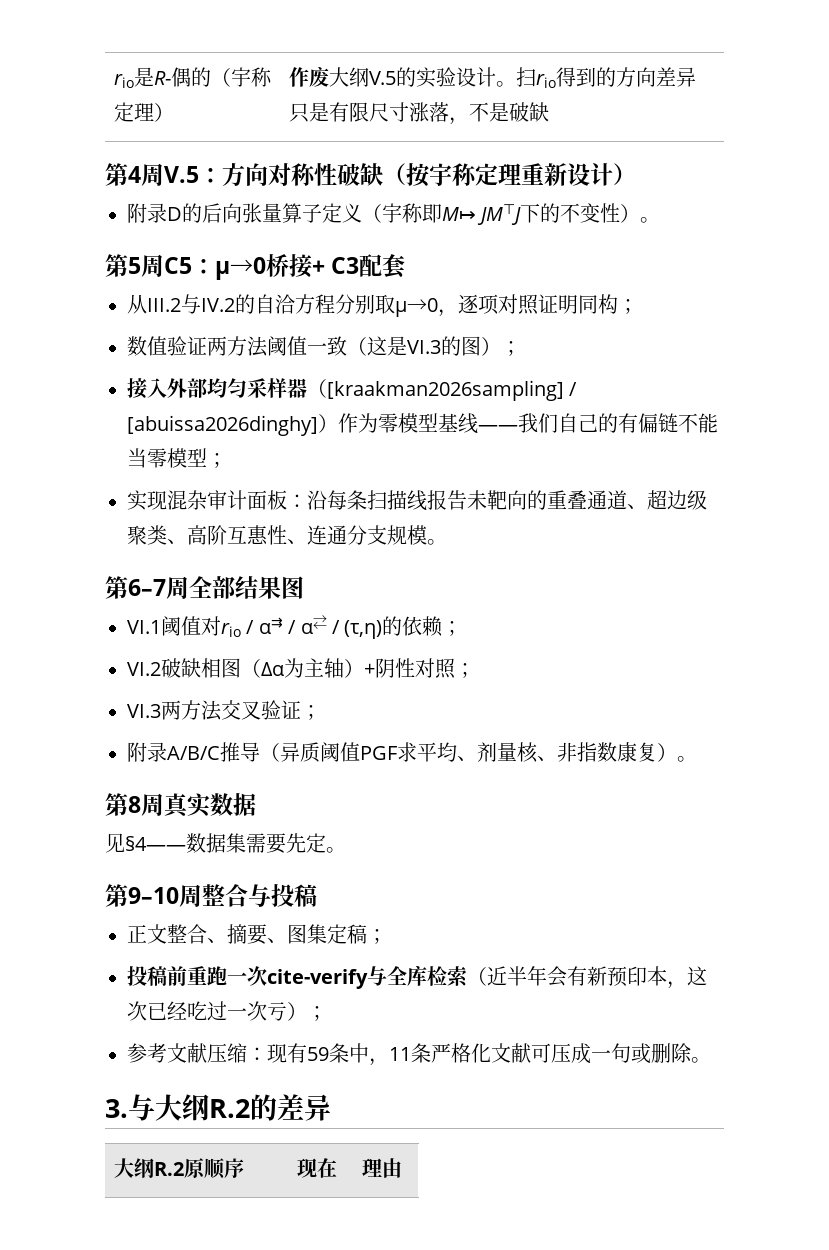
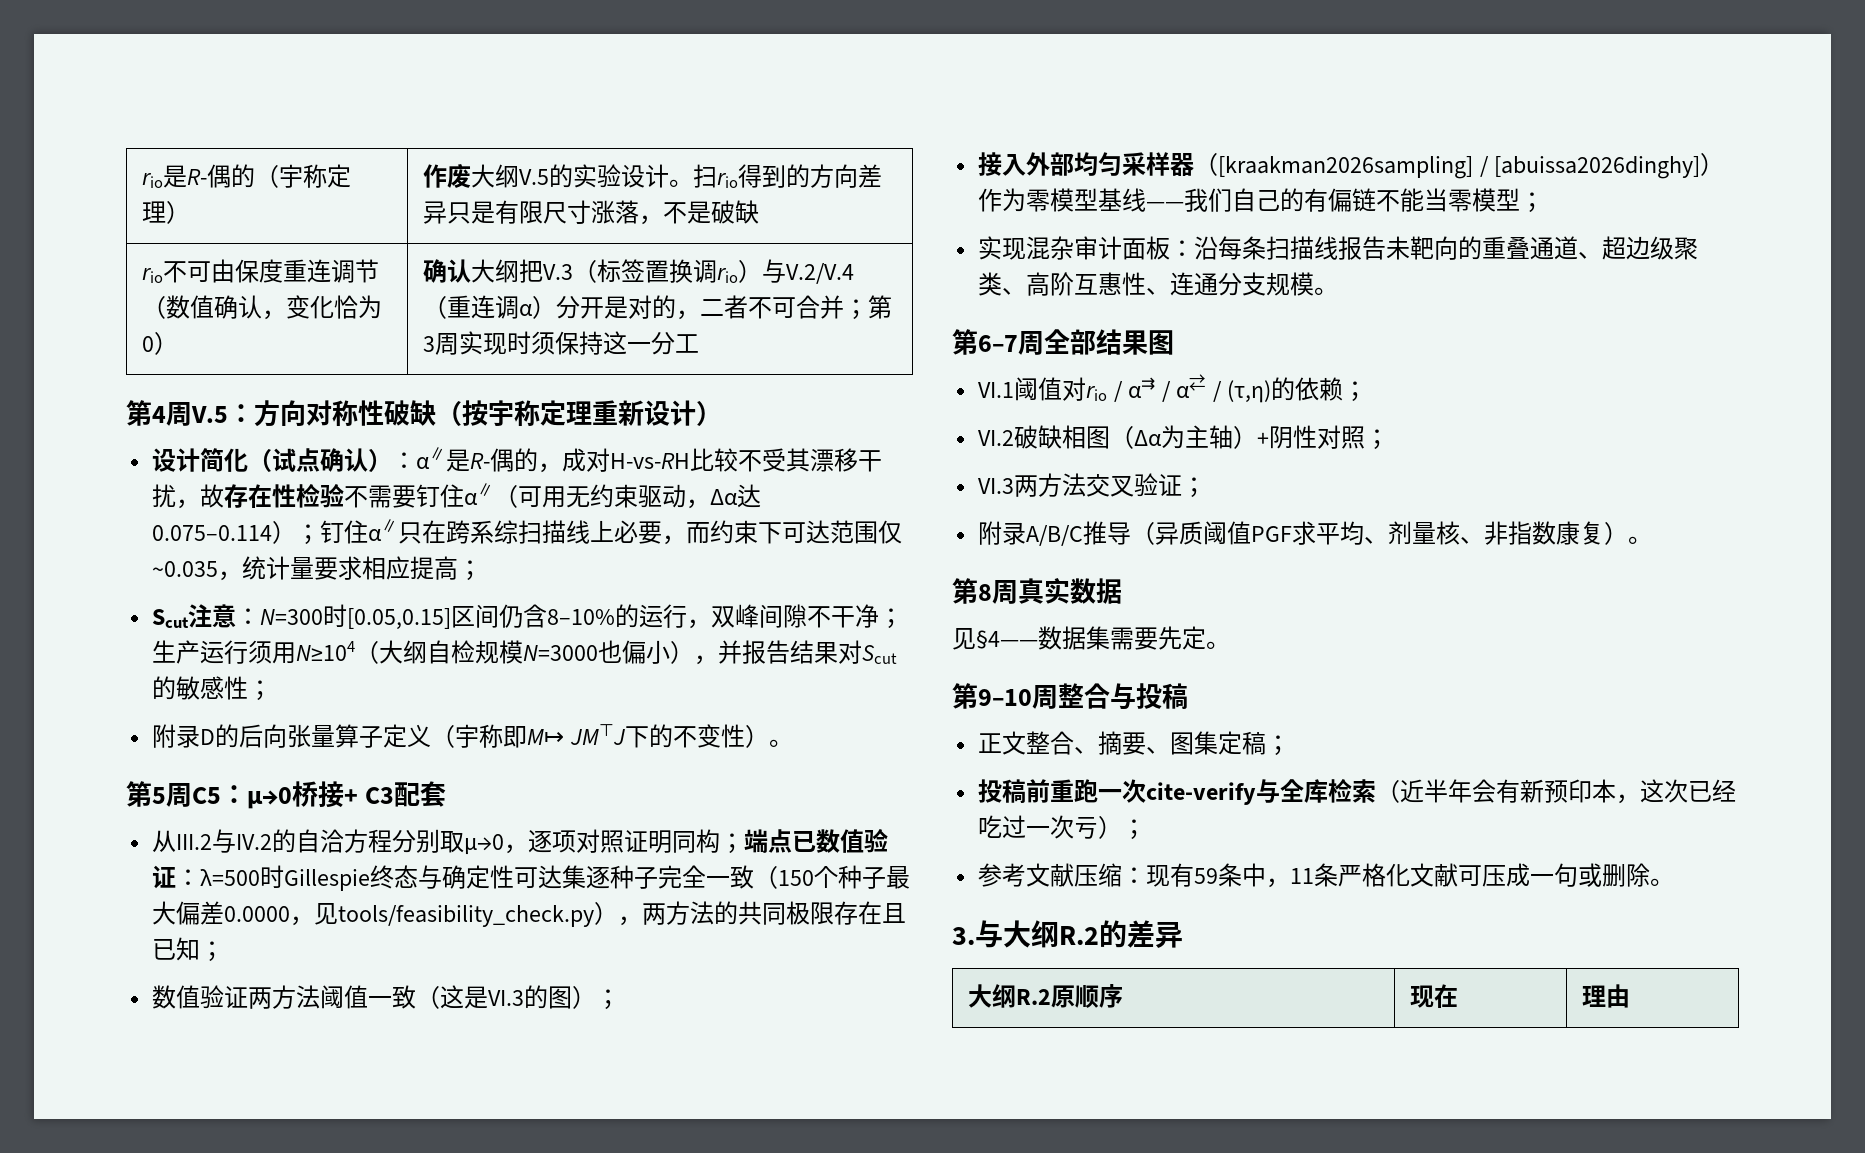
+ rio不可由保度重连调节（数值确认，变化恰为0） | 确认大纲把V.3（标签置换调rio）与V.2/V.4（重连调α）分开是对的，二者不可合并；第3周实现时须保持这一分工
+ 设计简化（试点确认）：α∥是R-偶的，成对H-vs-RH比较不受其漂移干扰，故存在性检验不需要钉住α∥（可用无约束驱动，Δα达0.075–0.114）；钉住α∥只在跨系综扫描线上必要，而约束下可达范围仅~0.035，统计量要求相应提高；
+ Scut注意：N=300时[0.05,0.15]区间仍含8–10%的运行，双峰间隙不干净；生产运行须用N≥104（大纲自检规模N=3000也偏小），并报告结果对Scut的敏感性；
- 从III.2与IV.2的自洽方程分别取μ→0，逐项对照证明同构；
+ 从III.2与IV.2的自洽方程分别取μ→0，逐项对照证明同构；端点已数值验证：λ=500时Gillespie终态与确定性可达集逐种子完全一致（150个种子最大偏差0.0000，见tools/feasibility_check.py），两方法的共同极限存在且已知；

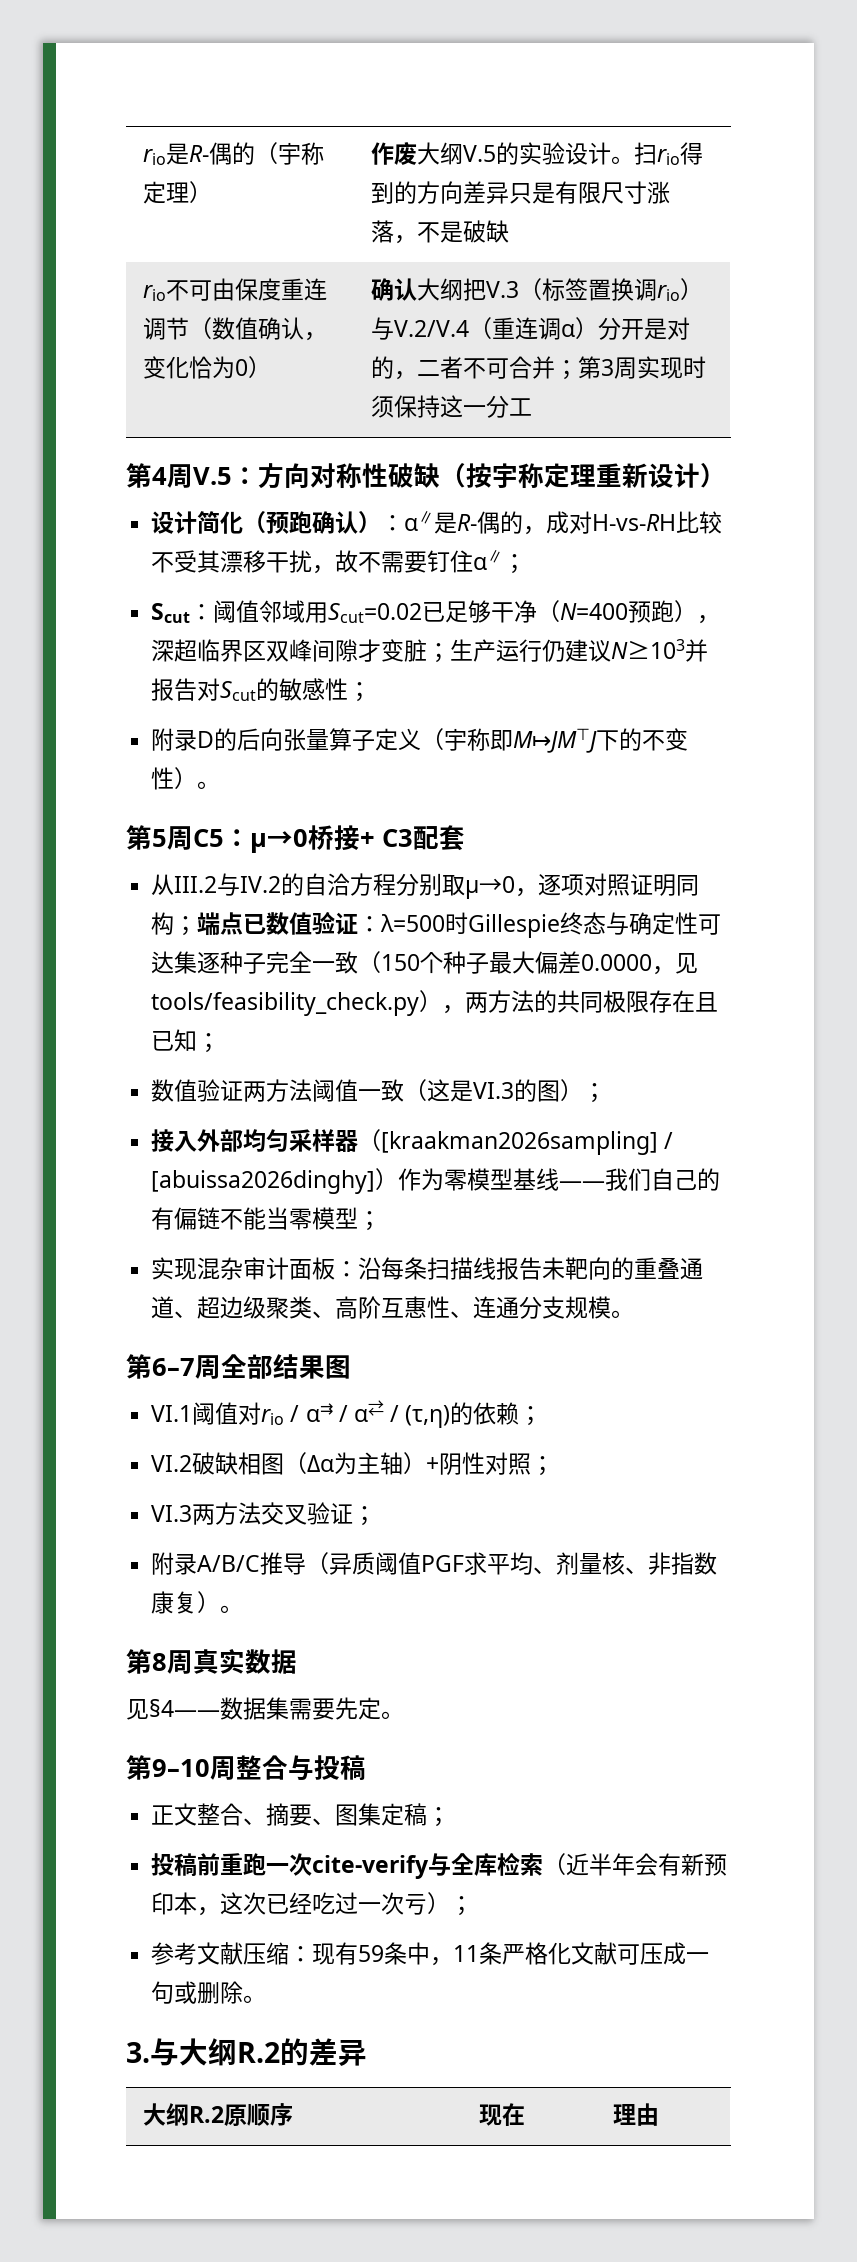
- 设计简化（试点确认）：α∥是R-偶的，成对H-vs-RH比较不受其漂移干扰，故存在性检验不需要钉住α∥（可用无约束驱动，Δα达0.075–0.114）；钉住α∥只在跨系综扫描线上必要，而约束下可达范围仅~0.035，统计量要求相应提高；
- Scut注意：N=300时[0.05,0.15]区间仍含8–10%的运行，双峰间隙不干净；生产运行须用N≥104（大纲自检规模N=3000也偏小），并报告结果对Scut的敏感性；
+ 设计简化（预跑确认）：α∥是R-偶的，成对H-vs-RH比较不受其漂移干扰，故不需要钉住α∥；
+ Scut：阈值邻域用Scut=0.02已足够干净（N=400预跑），深超临界区双峰间隙才变脏；生产运行仍建议N≥103并报告对Scut的敏感性；
- 附录D的后向张量算子定义（宇称即M↦ JM⊤J下的不变性）。
+ 附录D的后向张量算子定义（宇称即M↦JM⊤J下的不变性）。

